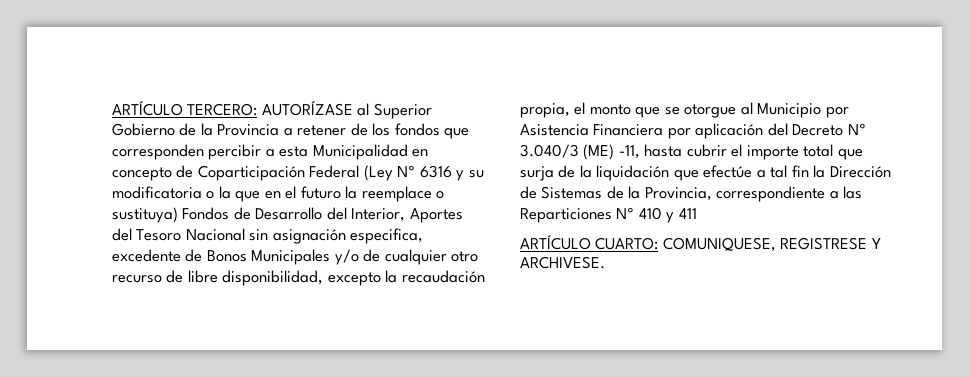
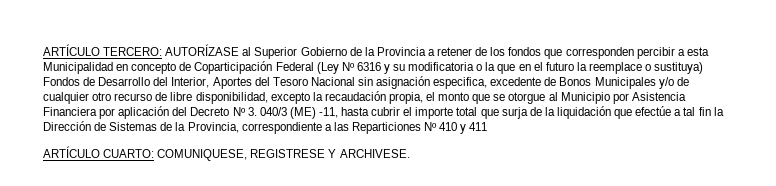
- AUTORÍZASE al Superior Gobierno de la Provincia a retener de los fondos que corresponden percibir a esta Municipalidad en concepto de Coparticipación Federal (Ley Nº 6316 y su modificatoria o la que en el futuro la reemplace o sustituya) Fondos de Desarrollo del Interior, Aportes del Tesoro Nacional sin asignación especifica, excedente de Bonos Municipales y/o de cualquier otro recurso de libre disponibilidad, excepto la recaudación propia, el monto que se otorgue al Municipio por Asistencia Financiera por aplicación del Decreto Nº 3.040/3 (ME) -11, hasta cubrir el importe total que surja de la liquidación que efectúe a tal fin la Dirección de Sistemas de la Provincia, correspondiente a las Reparticiones Nº 410 y 411
+ AUTORÍZASE al Superior Gobierno de la Provincia a retener de los fondos que corresponden percibir a esta Municipalidad en concepto de Coparticipación Federal (Ley Nº 6316 y su modificatoria o la que en el futuro la reemplace o sustituya) Fondos de Desarrollo del Interior, Aportes del Tesoro Nacional sin asignación especifica, excedente de Bonos Municipales y/o de cualquier otro recurso de libre disponibilidad, excepto la recaudación propia, el monto que se otorgue al Municipio por Asistencia Financiera por aplicación del Decreto Nº 3. 040/3 (ME) -11, hasta cubrir el importe total que surja de la liquidación que efectúe a tal fin la Dirección de Sistemas de la Provincia, correspondiente a las Reparticiones Nº 410 y 411

